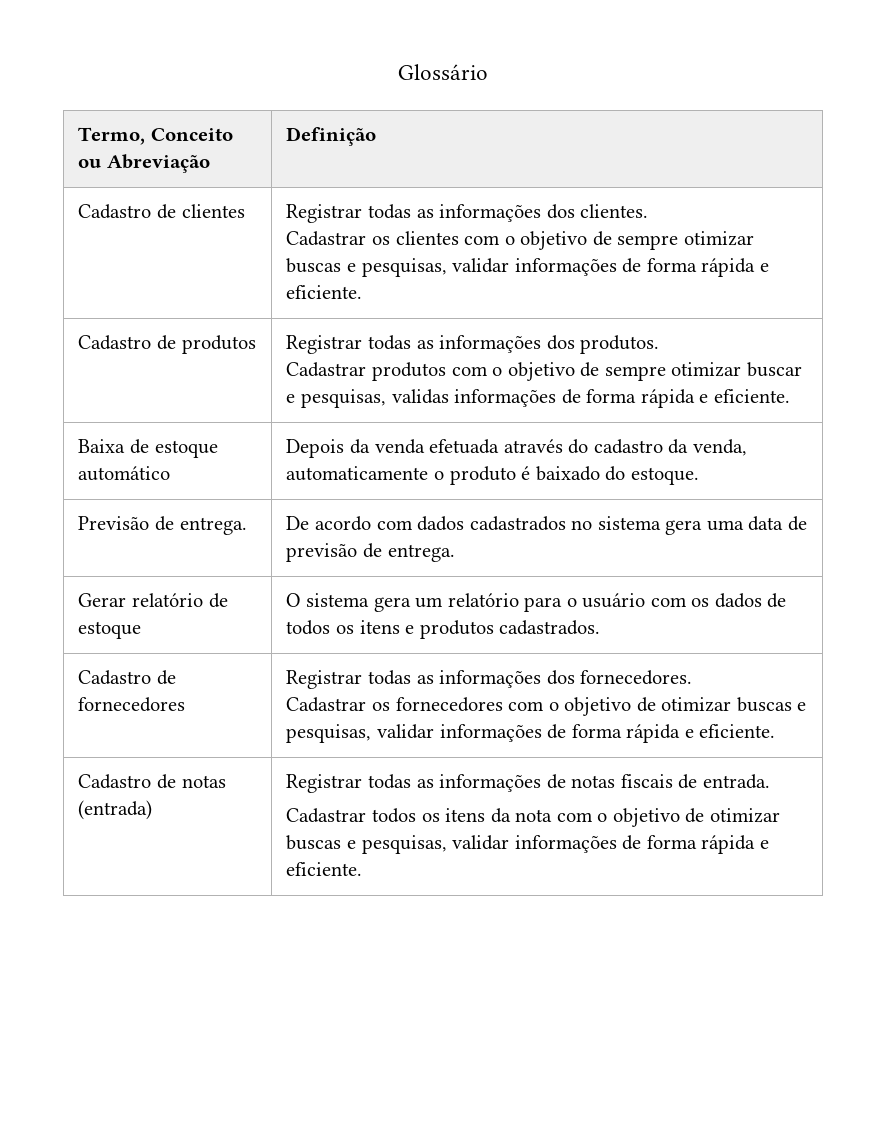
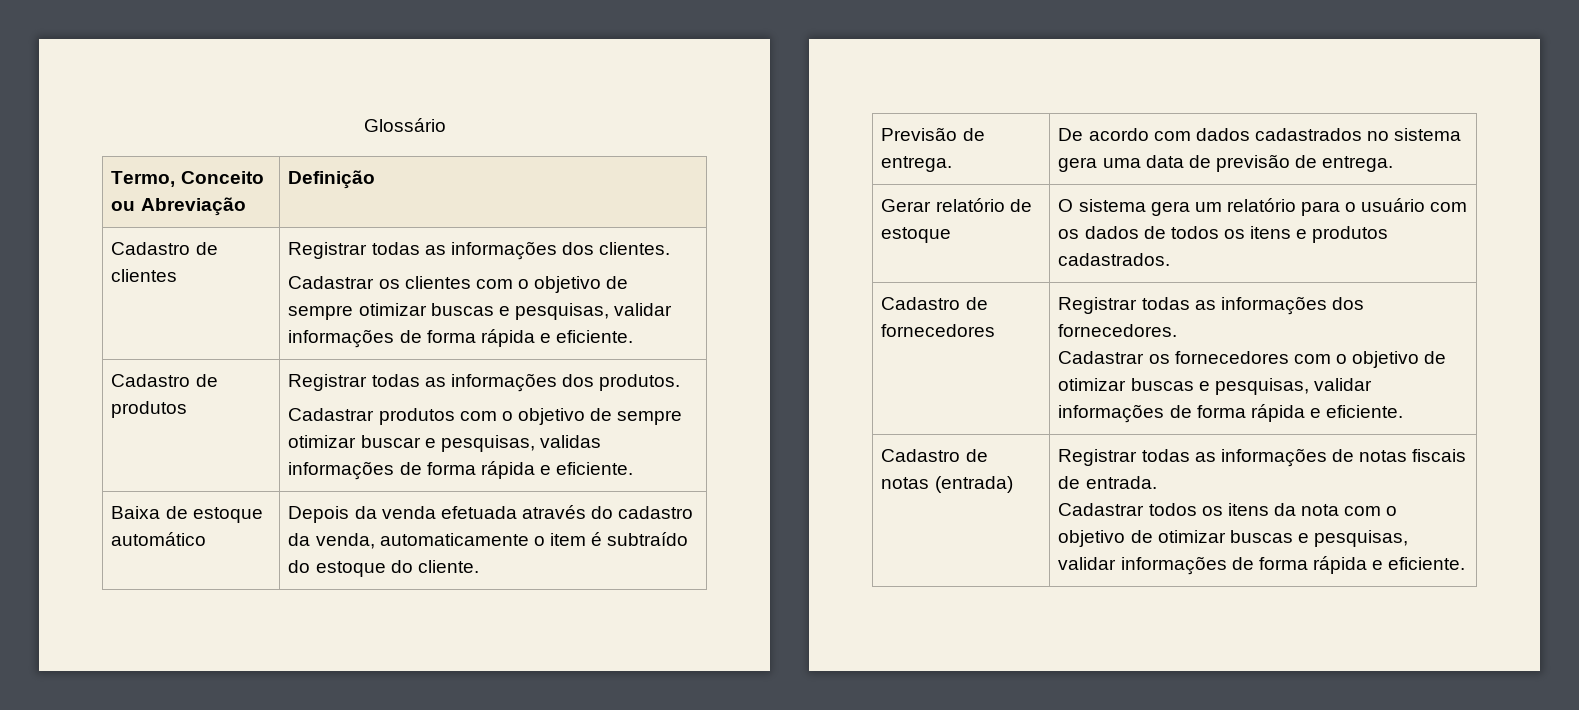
- Baixa de estoque automático | Depois da venda efetuada através do cadastro da venda, automaticamente o produto é baixado do estoque.
+ Baixa de estoque automático | Depois da venda efetuada através do cadastro da venda, automaticamente o item é subtraído do estoque do cliente.

